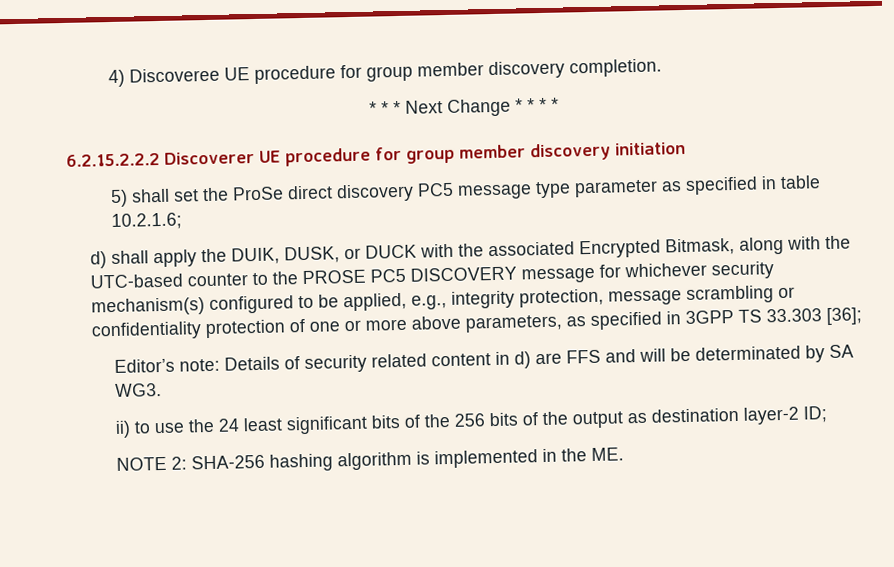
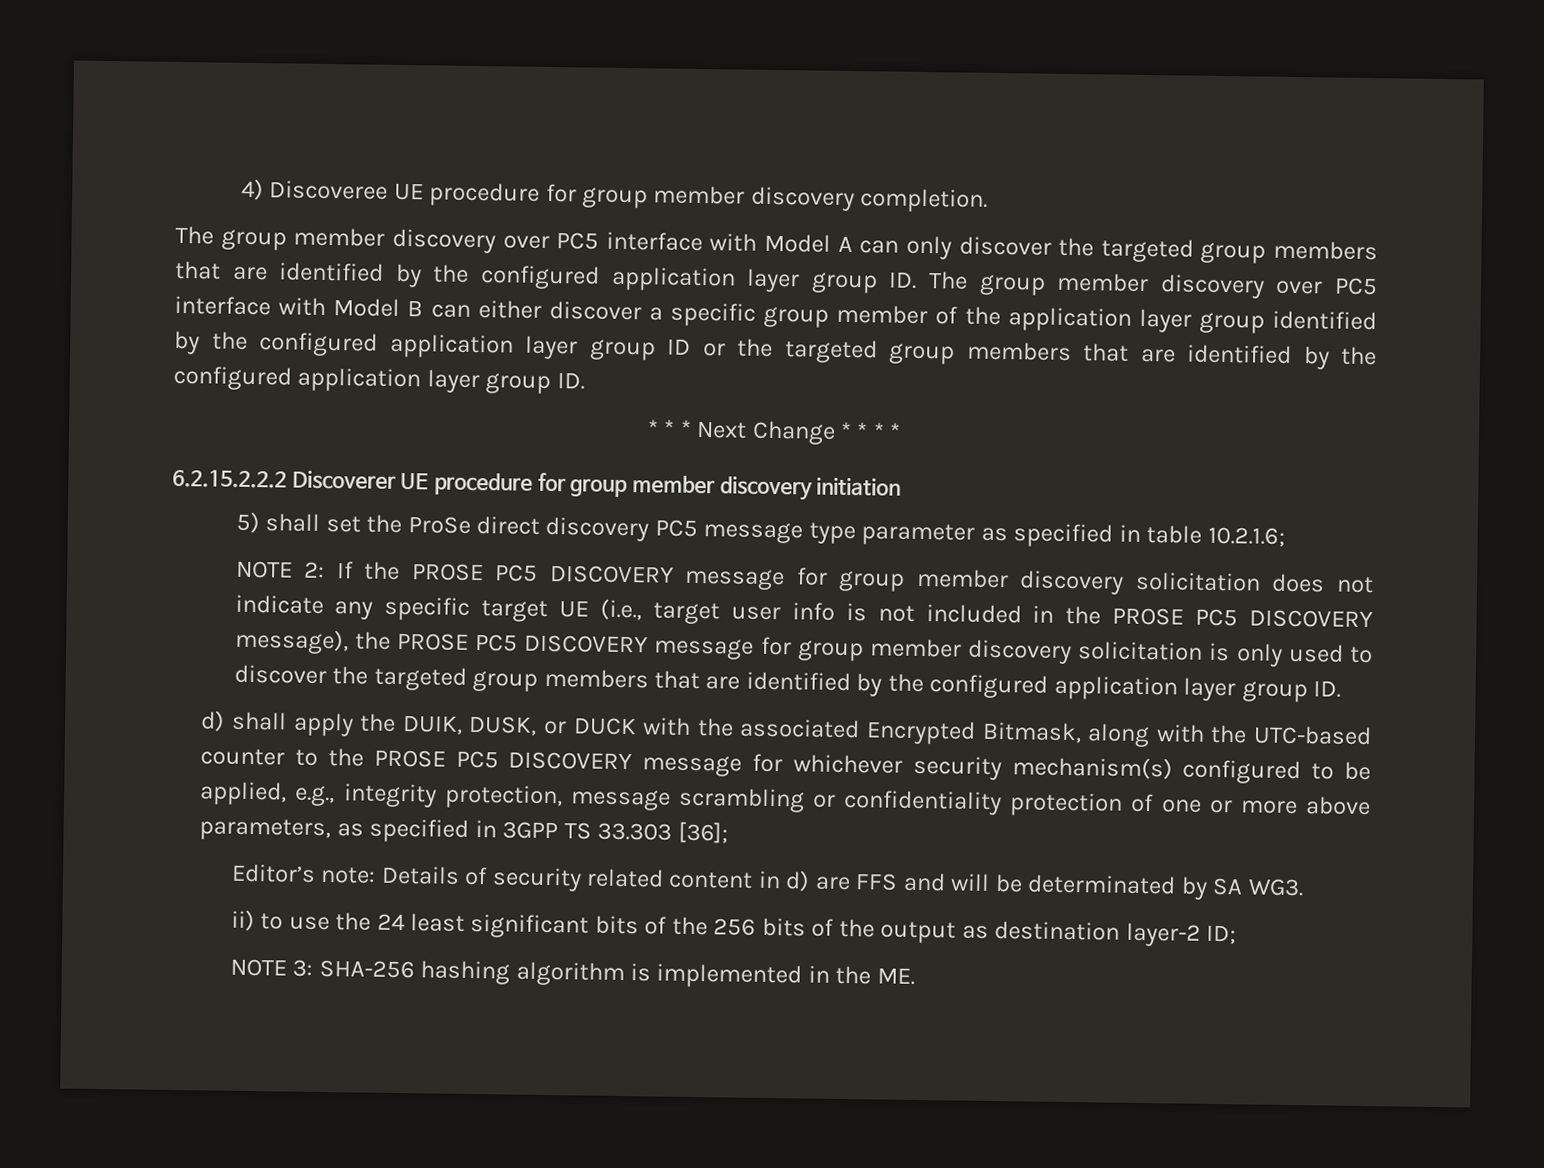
+ The group member discovery over PC5 interface with Model A can only discover the targeted group members that are identified by the configured application layer group ID. The group member discovery over PC5 interface with Model B can either discover a specific group member of the application layer group identified by the configured application layer group ID or the targeted group members that are identified by the configured application layer group ID.
+ NOTE 2: If the PROSE PC5 DISCOVERY message for group member discovery solicitation does not indicate any specific target UE (i.e., target user info is not included in the PROSE PC5 DISCOVERY message), the PROSE PC5 DISCOVERY message for group member discovery solicitation is only used to discover the targeted group members that are identified by the configured application layer group ID.
- NOTE 2: SHA-256 hashing algorithm is implemented in the ME.
+ NOTE 3: SHA-256 hashing algorithm is implemented in the ME.

